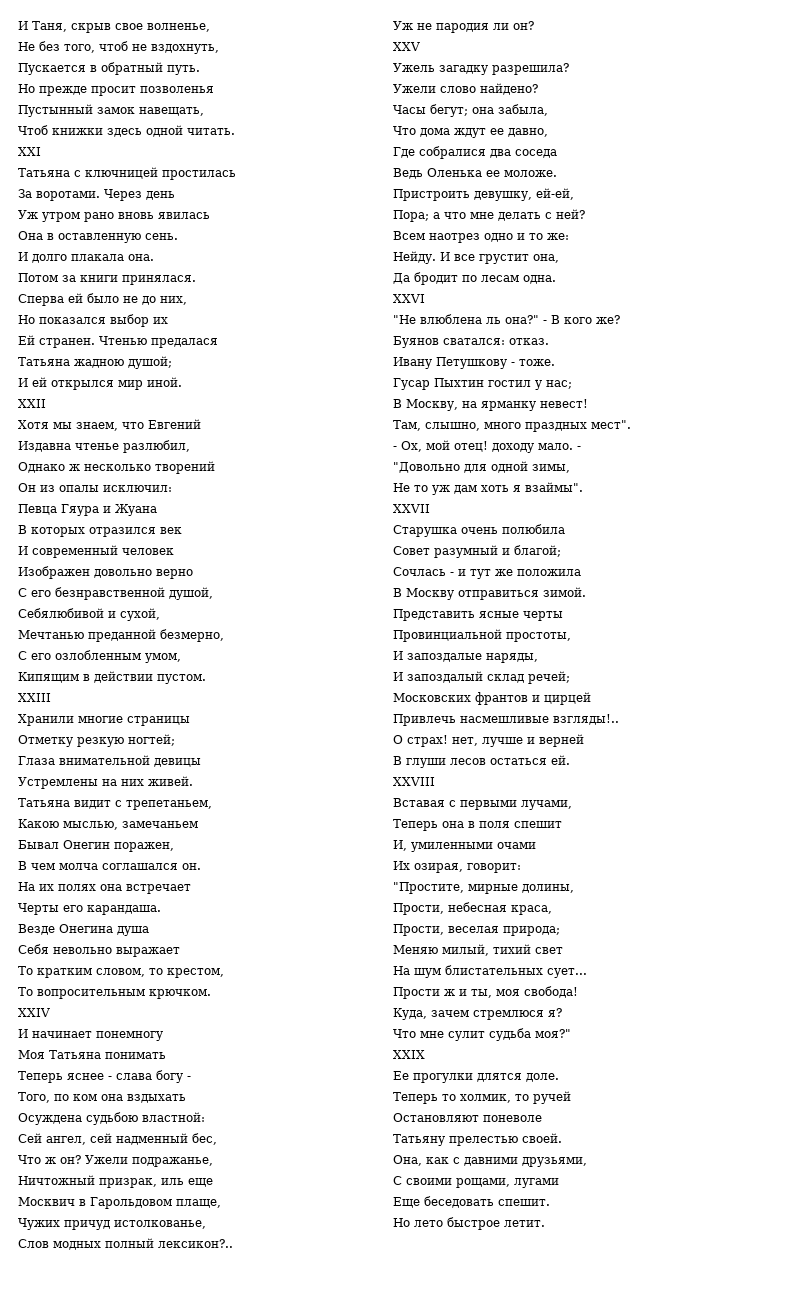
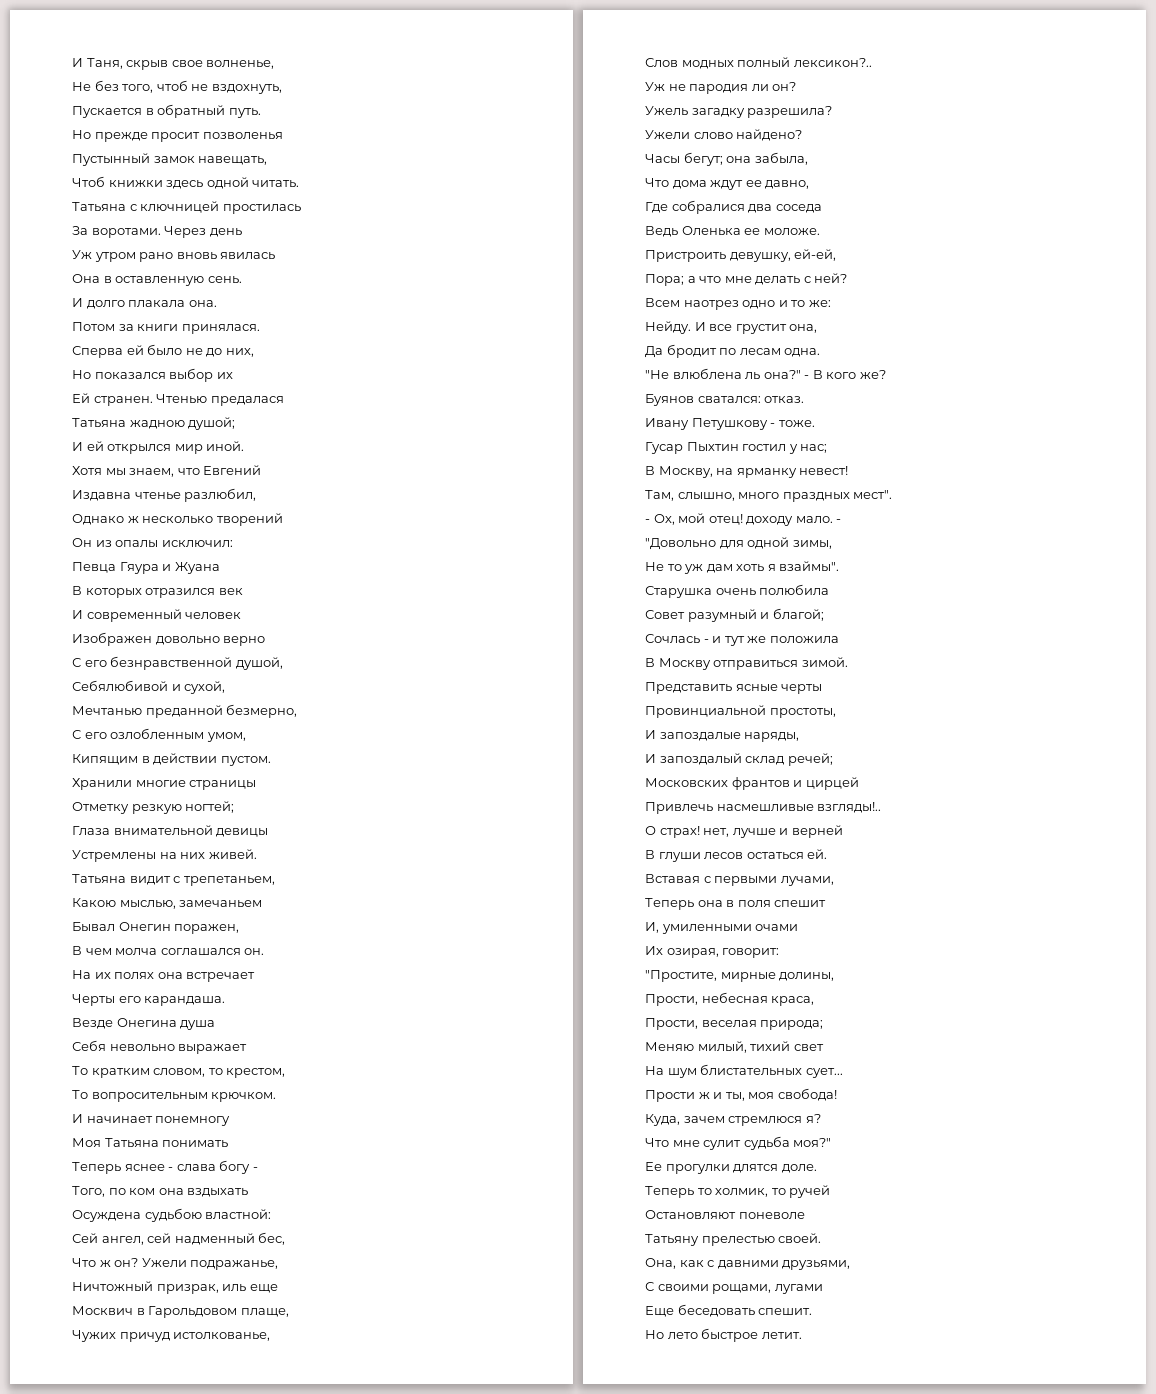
- XXI
- XXII
- XXIII
- XXIV
- XXV
- XXVI
- XXVII
- XXVIII
- XXIX

